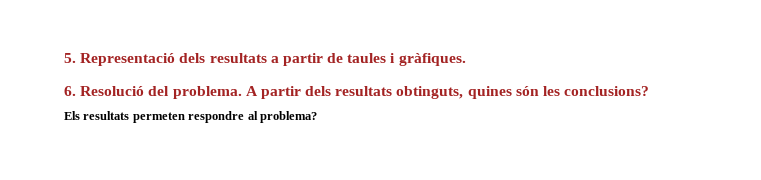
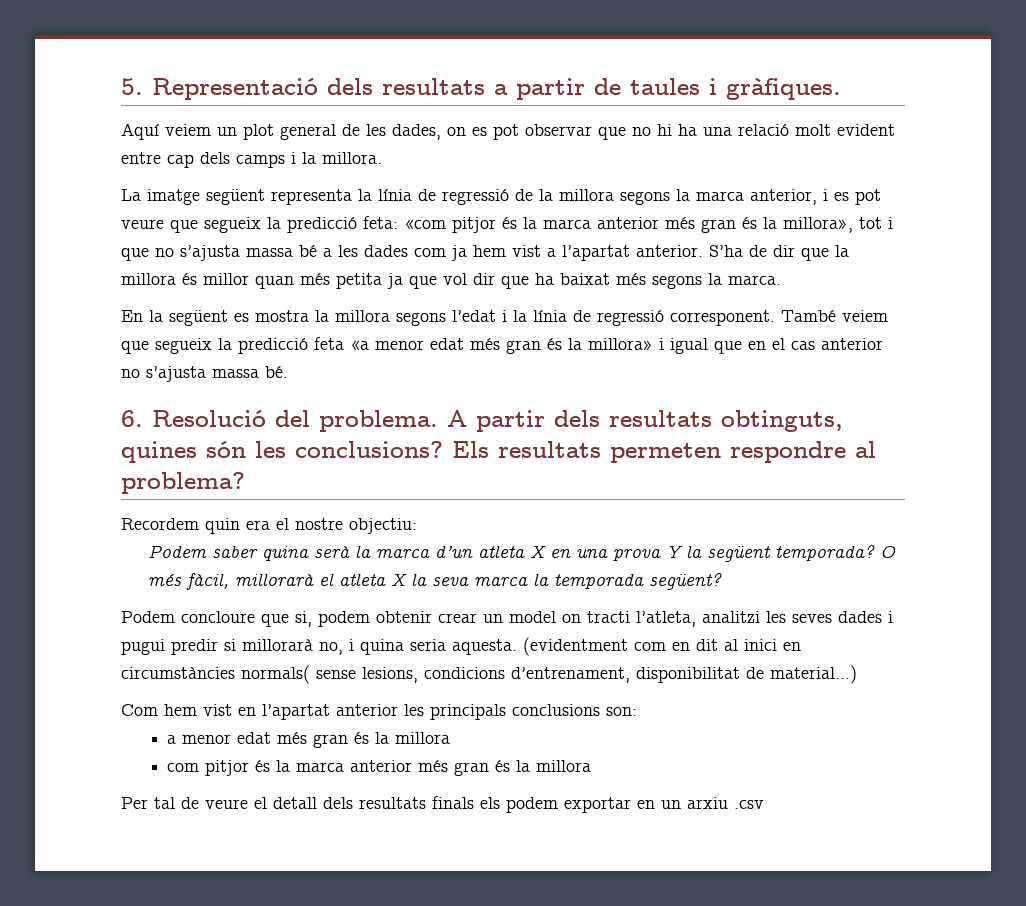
+ Aquí veiem un plot general de les dades, on es pot observar que no hi ha una relació molt evident entre cap dels camps i la millora.
+ La imatge següent representa la línia de regressió de la millora segons la marca anterior, i es pot veure que segueix la predicció feta: «com pitjor és la marca anterior més gran és la millora», tot i que no s’ajusta massa bé a les dades com ja hem vist a l’apartat anterior. S’ha de dir que la millora és millor quan més petita ja que vol dir que ha baixat més segons la marca.
+ En la següent es mostra la millora segons l’edat i la línia de regressió corresponent. També veiem que segueix la predicció feta «a menor edat més gran és la millora» i igual que en el cas anterior no s’ajusta massa bé.
- A partir dels resultats obtinguts, quines són les conclusions?
- Els resultats permeten respondre al problema?
+ A partir dels resultats obtinguts, quines són les conclusions? Els resultats permeten respondre al problema?
+ Recordem quin era el nostre objectiu:
+ Podem saber quina serà la marca d’un atleta X en una prova Y la següent temporada? O més fàcil, millorarà el atleta X la seva marca la temporada següent?
+ Podem concloure que si, podem obtenir crear un model on tracti l’atleta, analitzi les seves dades i pugui predir si millorarà no, i quina seria aquesta. (evidentment com en dit al inici en circumstàncies normals( sense lesions, condicions d’entrenament, disponibilitat de material...)
+ Com hem vist en l’apartat anterior les principals conclusions son:
+ a menor edat més gran és la millora
+ com pitjor és la marca anterior més gran és la millora
+ Per tal de veure el detall dels resultats finals els podem exportar en un arxiu .csv

